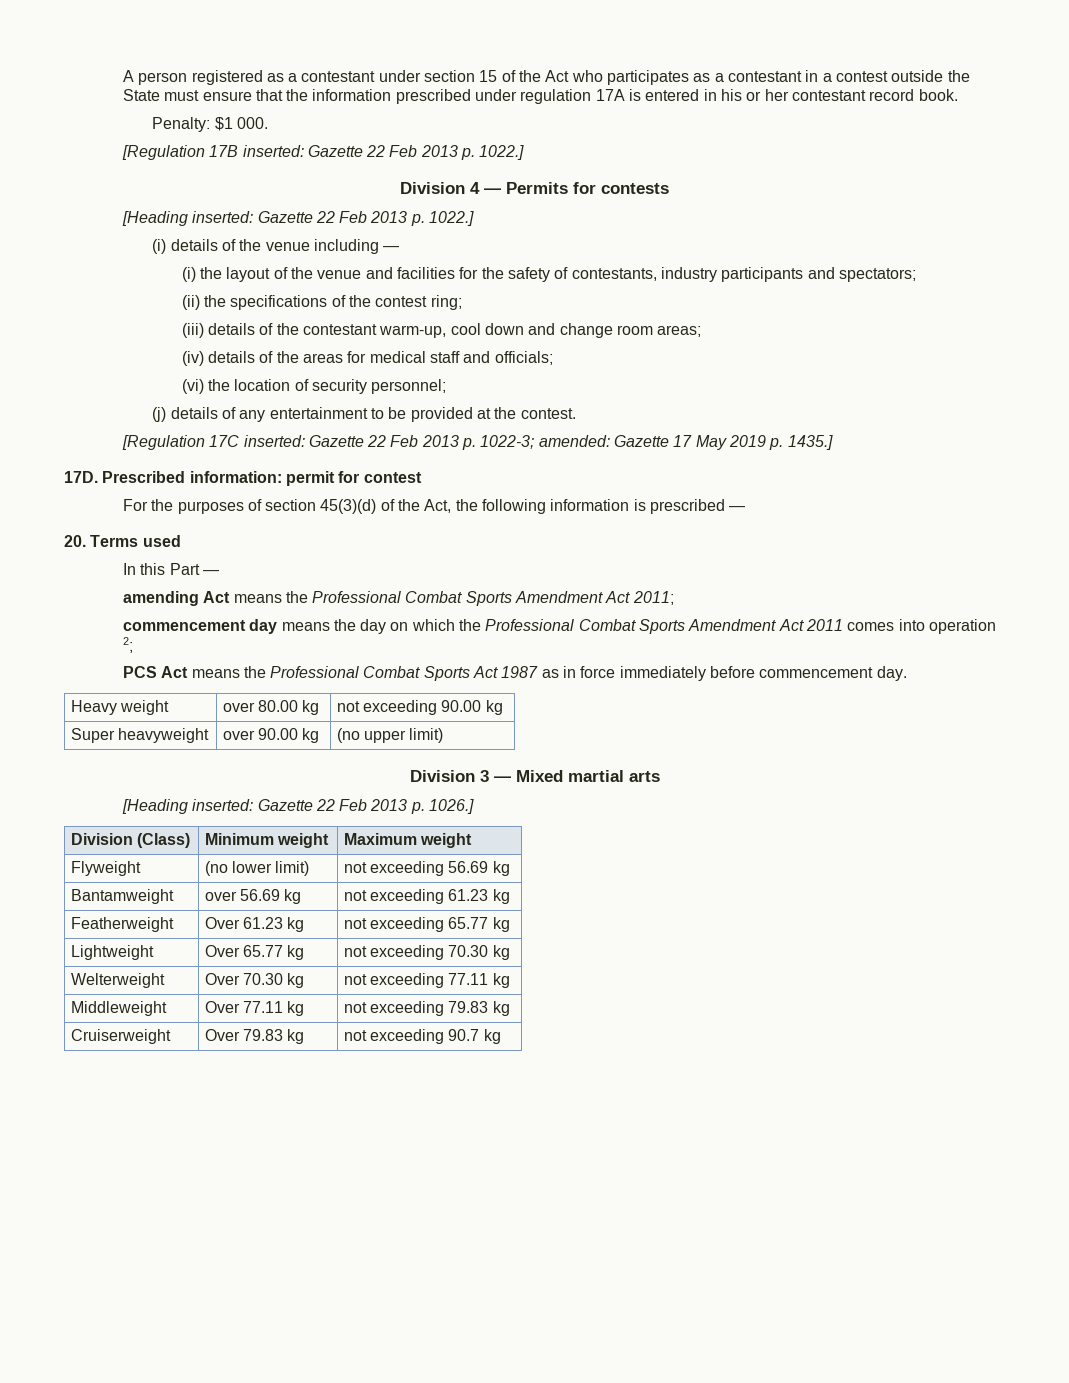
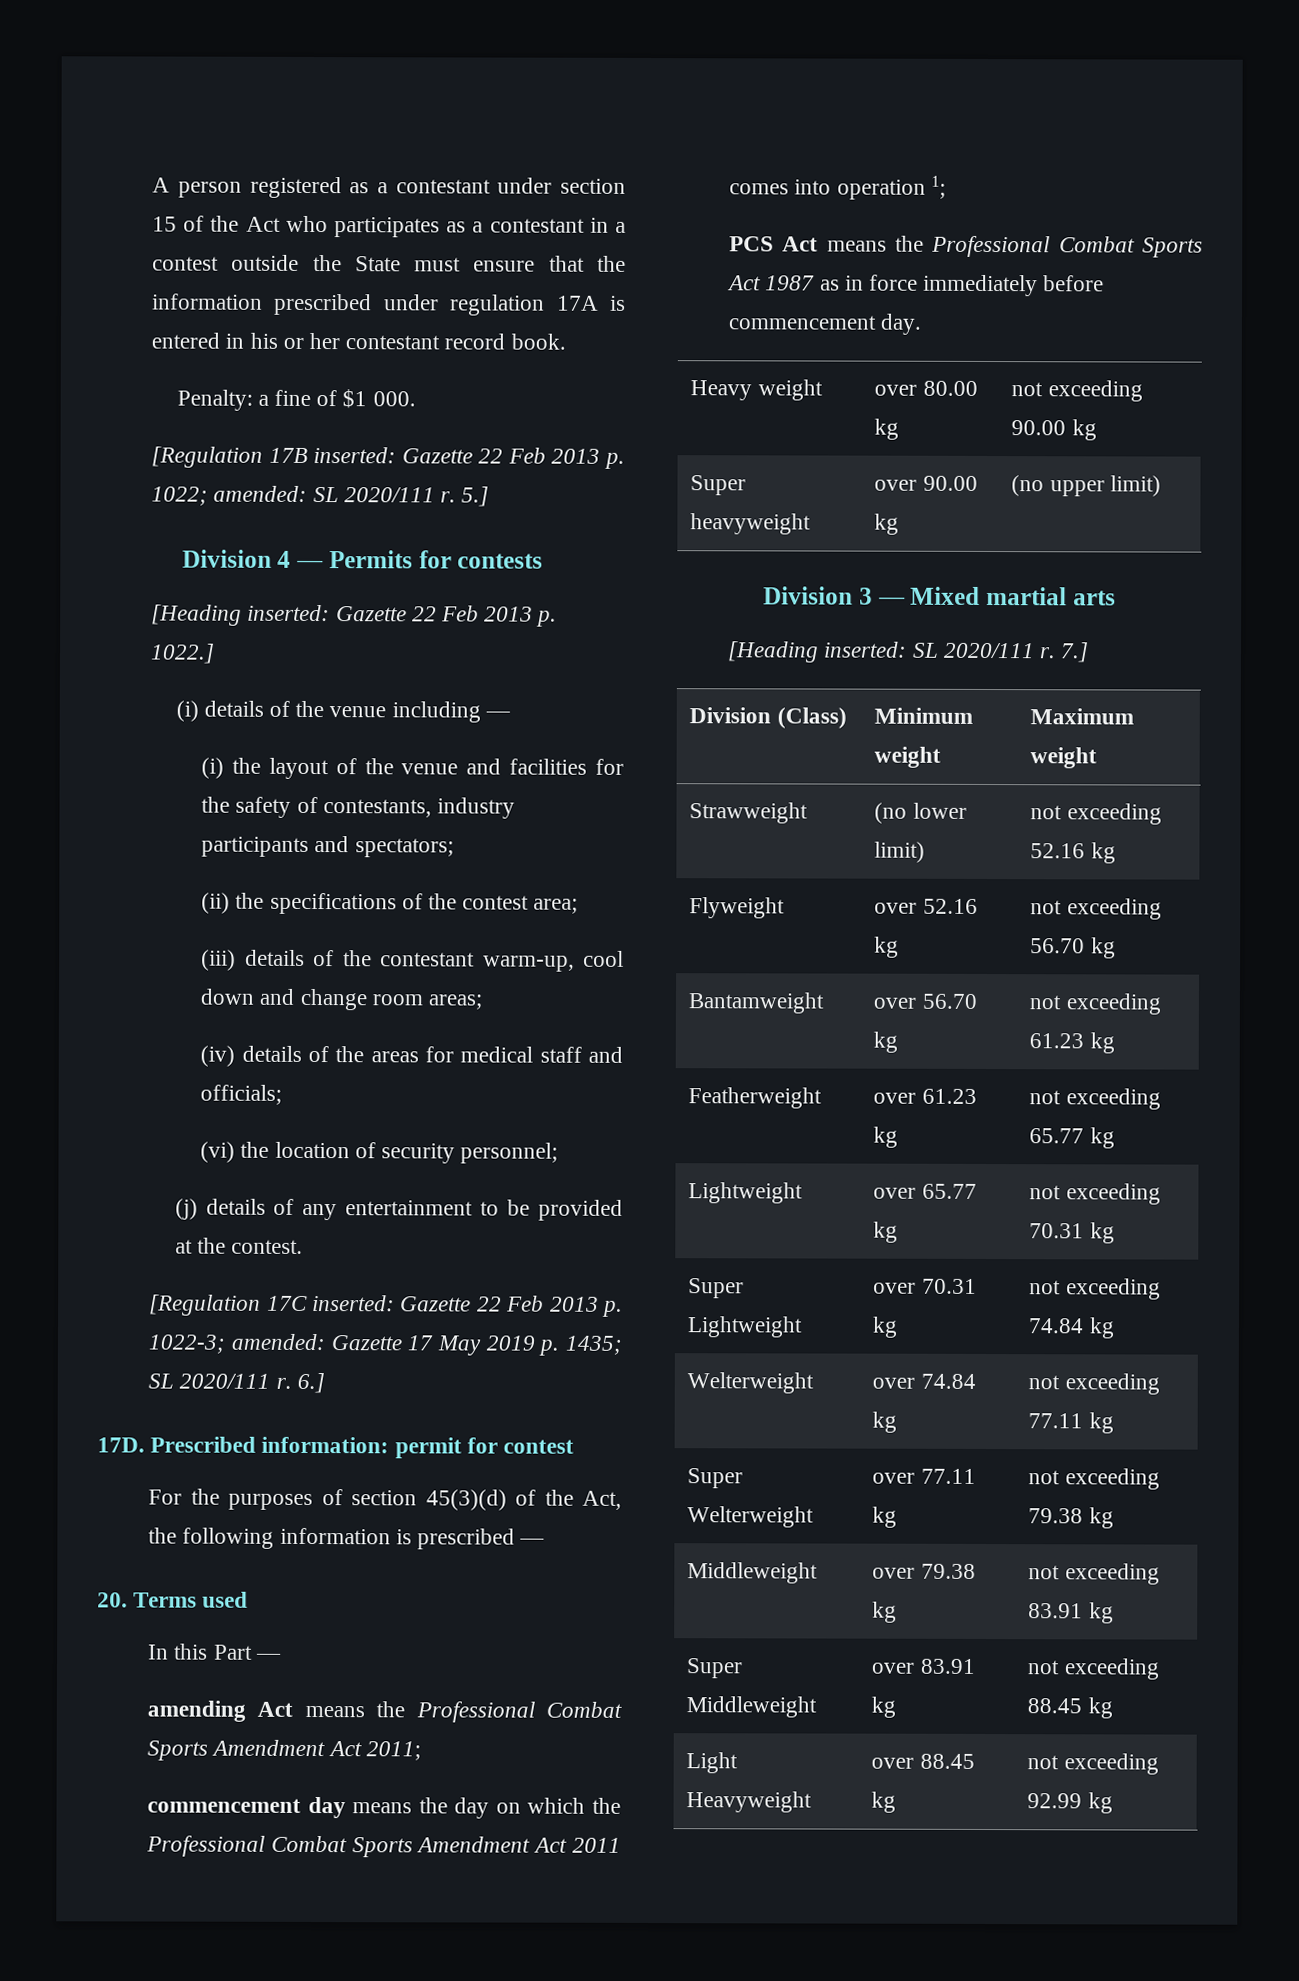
- Penalty: $1 000.
+ Penalty: a fine of $1 000.
- [Regulation 17B inserted: Gazette 22 Feb 2013 p. 1022.]
+ [Regulation 17B inserted: Gazette 22 Feb 2013 p. 1022; amended: SL 2020/111 r. 5.]
- (ii) the specifications of the contest ring;
+ (ii) the specifications of the contest area;
- [Regulation 17C inserted: Gazette 22 Feb 2013 p. 1022-3; amended: Gazette 17 May 2019 p. 1435.]
+ [Regulation 17C inserted: Gazette 22 Feb 2013 p. 1022-3; amended: Gazette 17 May 2019 p. 1435; SL 2020/111 r. 6.]
- commencement day means the day on which the Professional Combat Sports Amendment Act 2011 comes into operation 2;
+ commencement day means the day on which the Professional Combat Sports Amendment Act 2011 comes into operation 1;
- [Heading inserted: Gazette 22 Feb 2013 p. 1026.]
+ [Heading inserted: SL 2020/111 r. 7.]
- Flyweight | (no lower limit) | not exceeding 56.69 kg
+ Strawweight | (no lower limit) | not exceeding 52.16 kg
+ Flyweight | over 52.16 kg | not exceeding 56.70 kg
- Bantamweight | over 56.69 kg | not exceeding 61.23 kg
+ Bantamweight | over 56.70 kg | not exceeding 61.23 kg
- Featherweight | Over 61.23 kg | not exceeding 65.77 kg
+ Featherweight | over 61.23 kg | not exceeding 65.77 kg
- Lightweight | Over 65.77 kg | not exceeding 70.30 kg
+ Lightweight | over 65.77 kg | not exceeding 70.31 kg
+ Super Lightweight | over 70.31 kg | not exceeding 74.84 kg
- Welterweight | Over 70.30 kg | not exceeding 77.11 kg
+ Welterweight | over 74.84 kg | not exceeding 77.11 kg
- Middleweight | Over 77.11 kg | not exceeding 79.83 kg
- Cruiserweight | Over 79.83 kg | not exceeding 90.7 kg
+ Super Welterweight | over 77.11 kg | not exceeding 79.38 kg
+ Middleweight | over 79.38 kg | not exceeding 83.91 kg
+ Super Middleweight | over 83.91 kg | not exceeding 88.45 kg
+ Light Heavyweight | over 88.45 kg | not exceeding 92.99 kg

